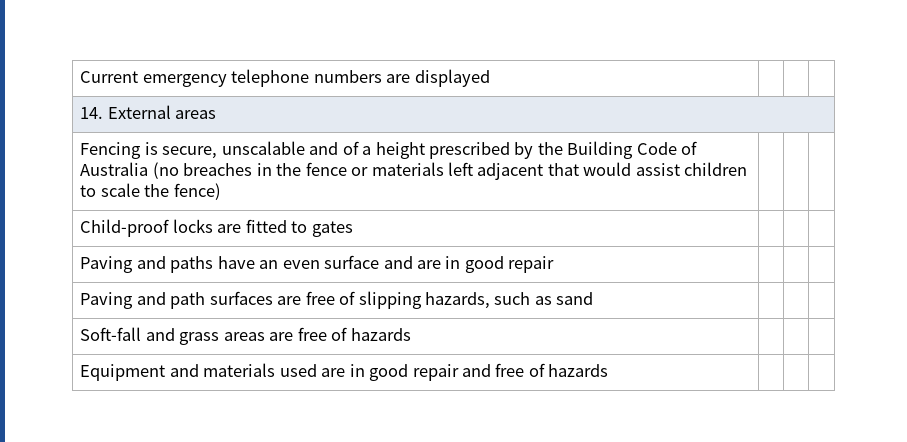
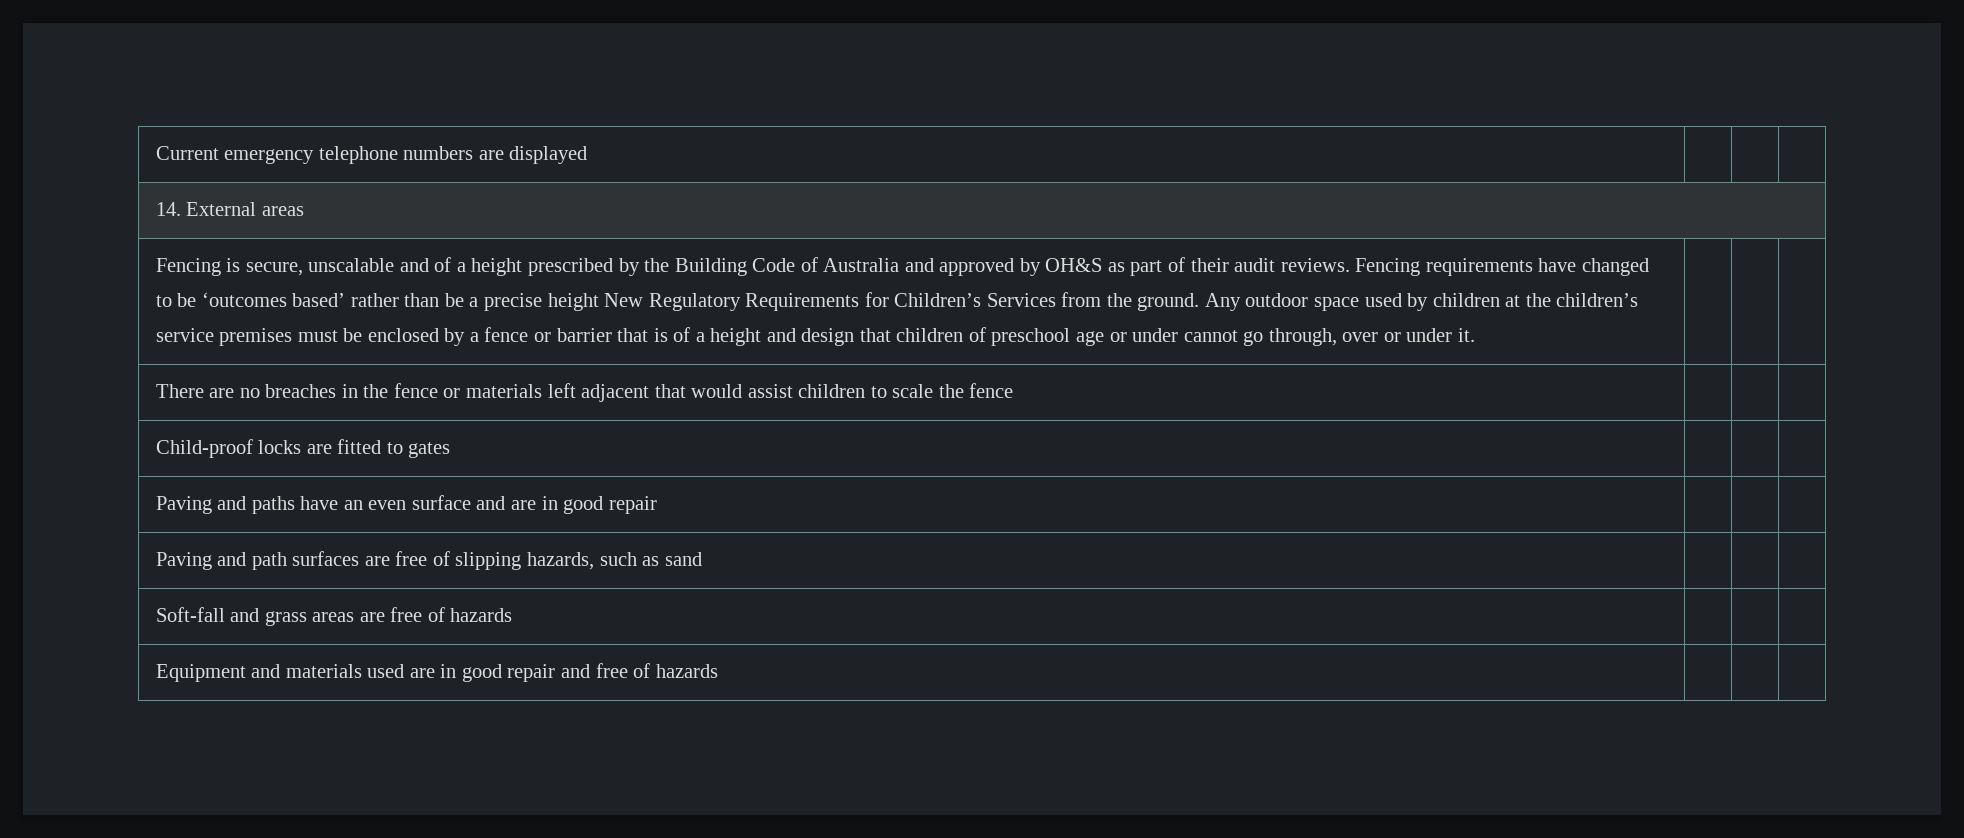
- Fencing is secure, unscalable and of a height prescribed by the Building Code of Australia (no breaches in the fence or materials left adjacent that would assist children to scale the fence)
+ Fencing is secure, unscalable and of a height prescribed by the Building Code of Australia and approved by OH&S as part of their audit reviews. Fencing requirements have changed to be ‘outcomes based’ rather than be a precise height New Regulatory Requirements for Children’s Services from the ground. Any outdoor space used by children at the children’s service premises must be enclosed by a fence or barrier that is of a height and design that children of preschool age or under cannot go through, over or under it. | | |
+ There are no breaches in the fence or materials left adjacent that would assist children to scale the fence | | |

